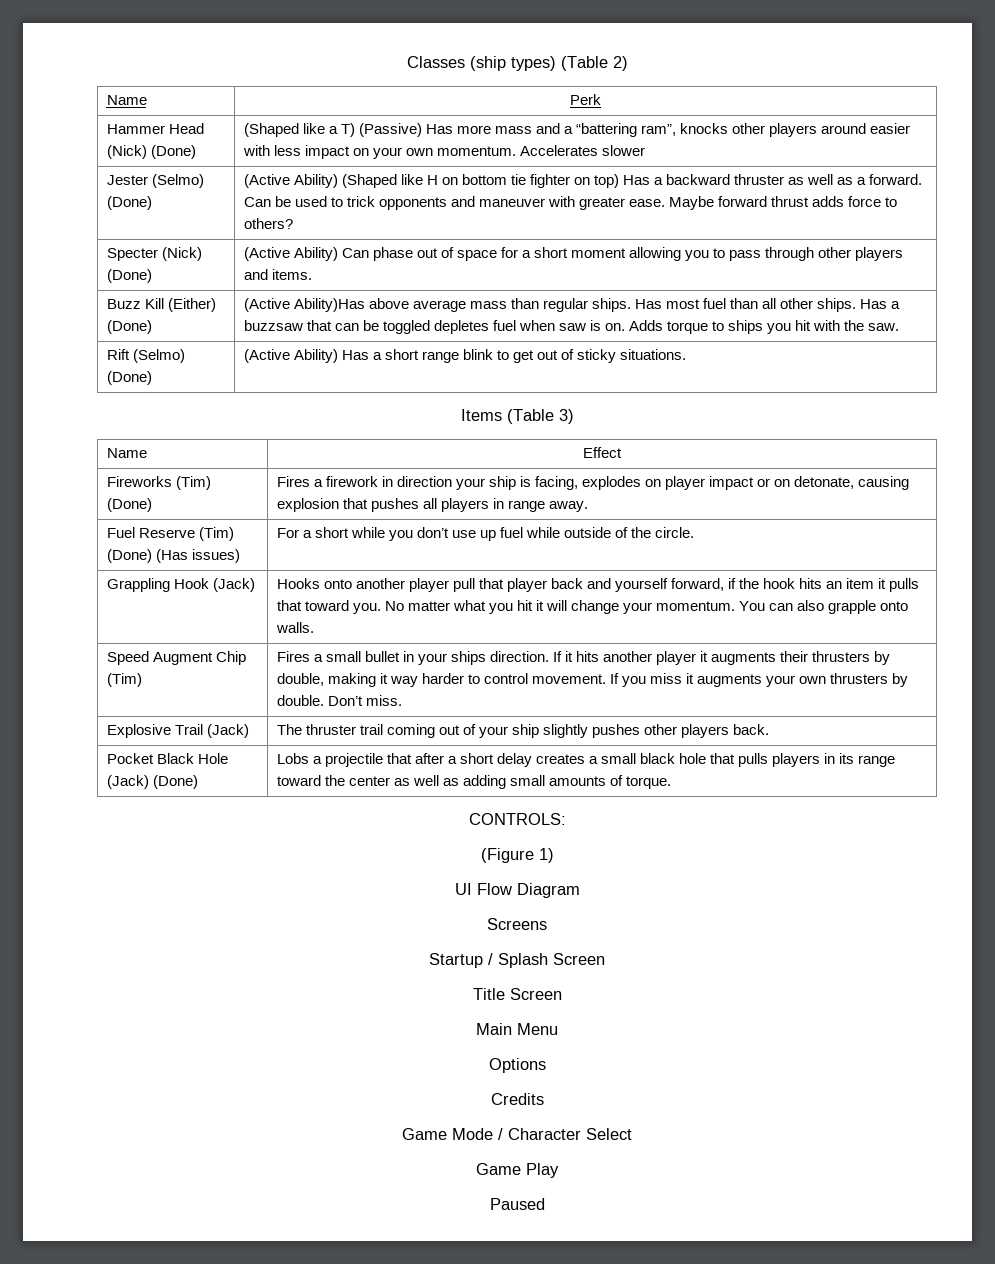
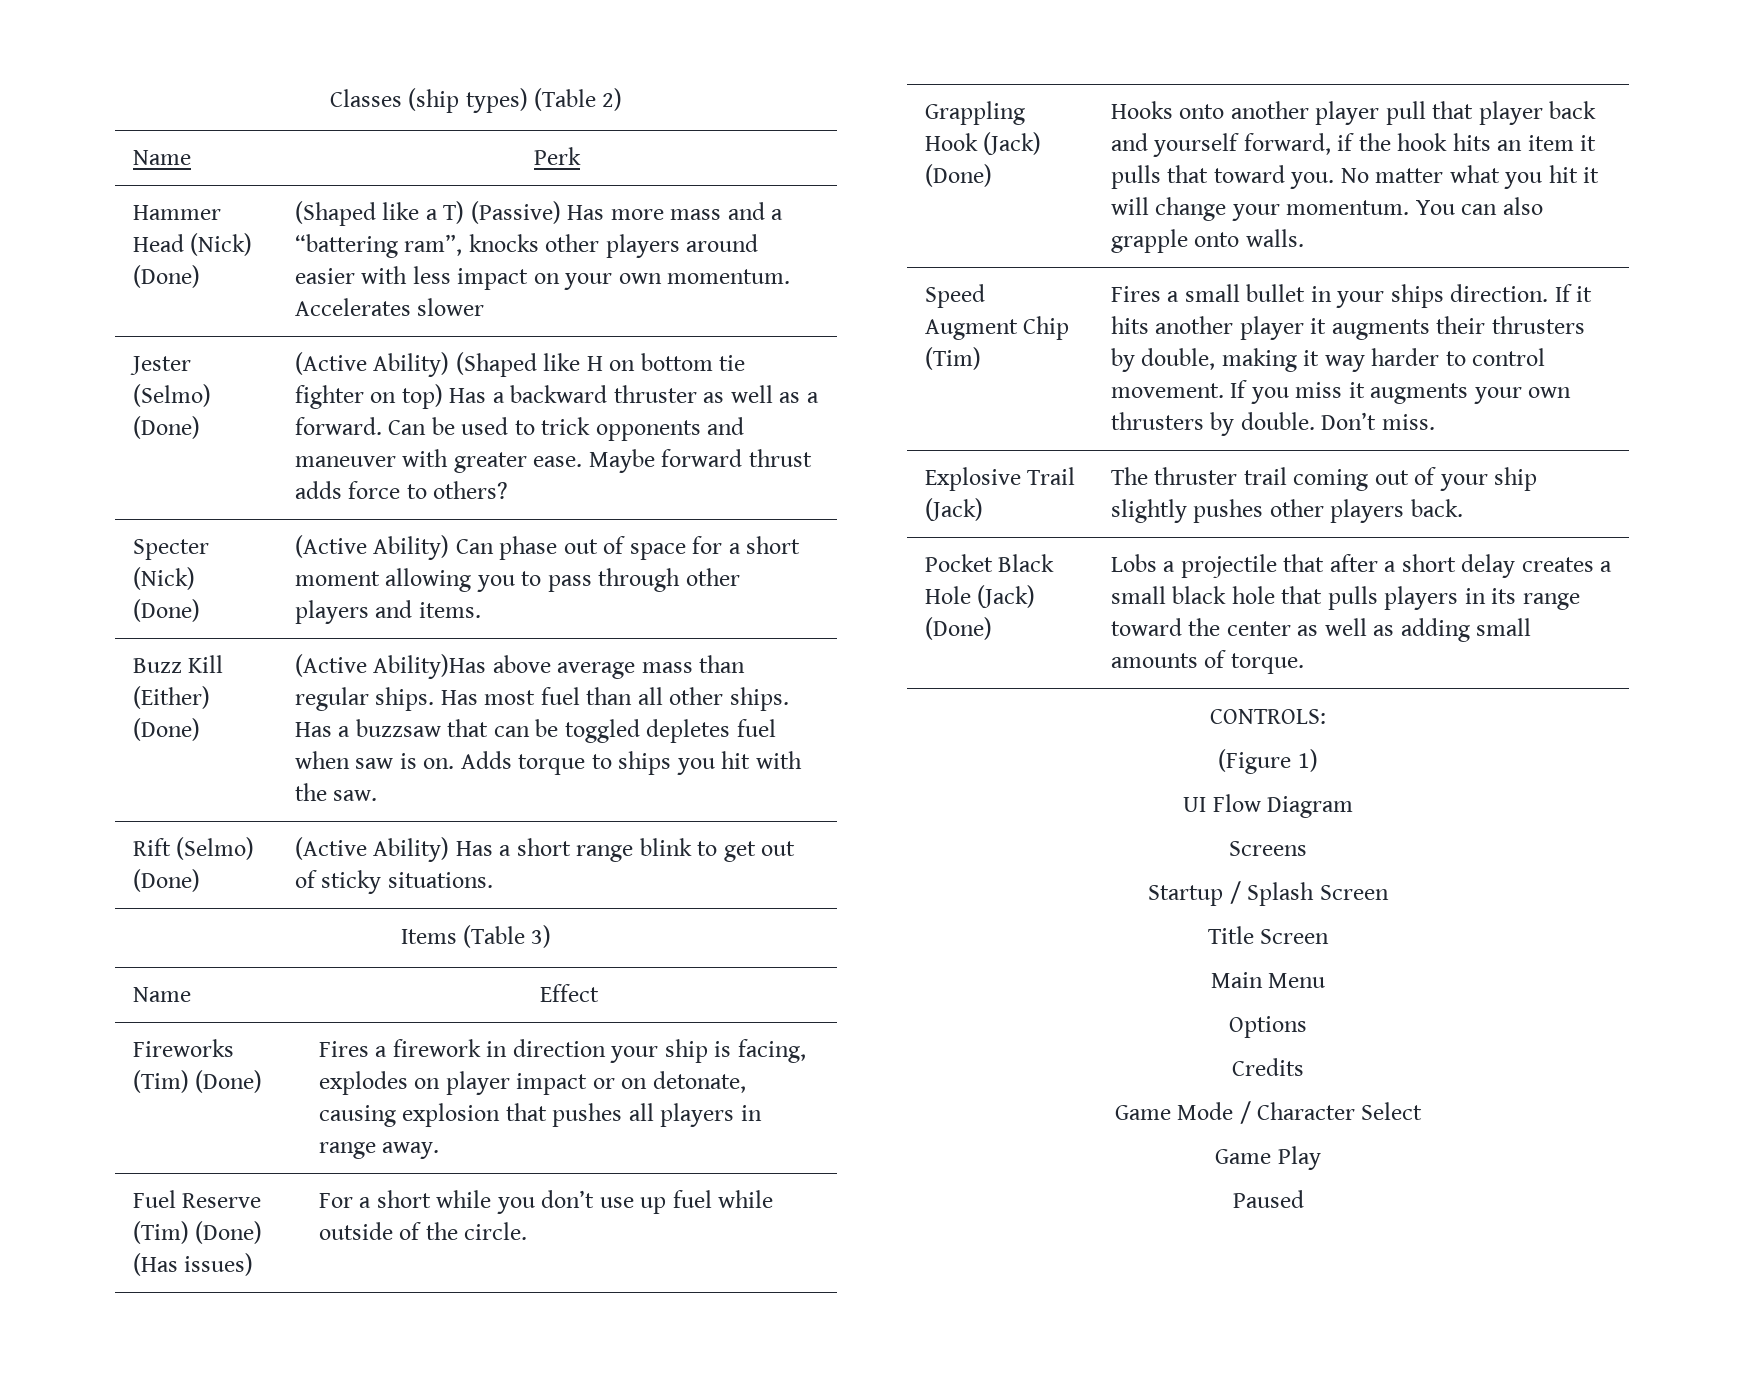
- Grappling Hook (Jack)
+ Grappling Hook (Jack) (Done)

